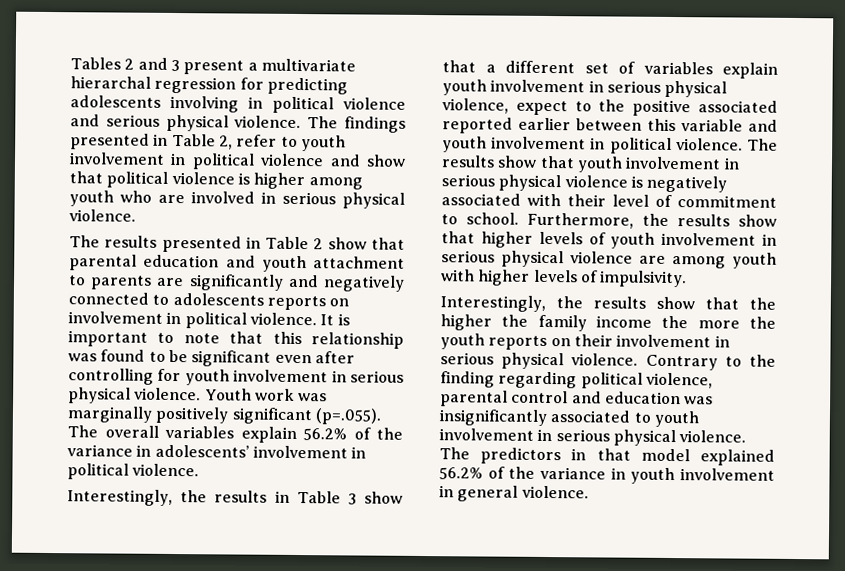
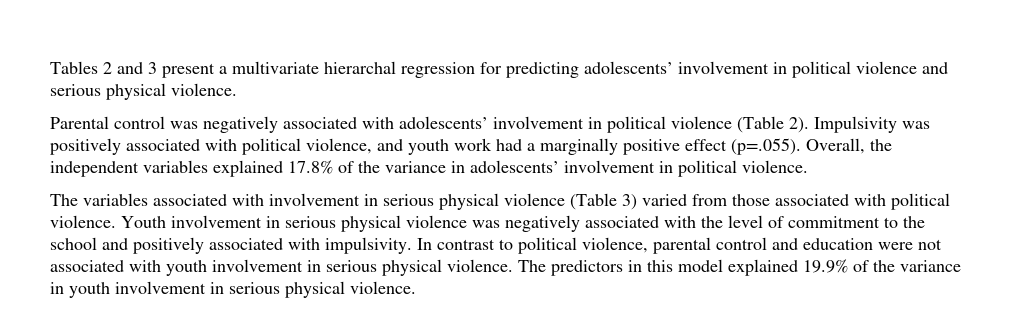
- Tables 2 and 3 present a multivariate hierarchal regression for predicting adolescents involving in political violence and serious physical violence. The findings presented in Table 2, refer to youth involvement in political violence and show that political violence is higher among youth who are involved in serious physical violence.
- The results presented in Table 2 show that parental education and youth attachment to parents are significantly and negatively connected to adolescents reports on involvement in political violence. It is important to note that this relationship was found to be significant even after controlling for youth involvement in serious physical violence. Youth work was marginally positively significant (p=.055). The overall variables explain 56.2% of the variance in adolescents’ involvement in political violence.
+ Tables 2 and 3 present a multivariate hierarchal regression for predicting adolescents’ involvement in political violence and serious physical violence.
+ Parental control was negatively associated with adolescents’ involvement in political violence (Table 2). Impulsivity was positively associated with political violence, and youth work had a marginally positive effect (p=.055). Overall, the independent variables explained 17.8% of the variance in adolescents’ involvement in political violence.
- Interestingly, the results in Table 3 show that a different set of variables explain youth involvement in serious physical violence, expect to the positive associated reported earlier between this variable and youth involvement in political violence. The results show that youth involvement in serious physical violence is negatively associated with their level of commitment to school. Furthermore, the results show that higher levels of youth involvement in serious physical violence are among youth with higher levels of impulsivity.
- Interestingly, the results show that the higher the family income the more the youth reports on their involvement in serious physical violence. Contrary to the finding regarding political violence, parental control and education was insignificantly associated to youth involvement in serious physical violence.
+ The variables associated with involvement in serious physical violence (Table 3) varied from those associated with political violence. Youth involvement in serious physical violence was negatively associated with the level of commitment to the school and positively associated with impulsivity. In contrast to political violence, parental control and education were not associated with youth involvement in serious physical violence.
- The predictors in that model explained 56.2% of the variance in youth involvement in general violence.
+ The predictors in this model explained 19.9% of the variance in youth involvement in serious physical violence.

